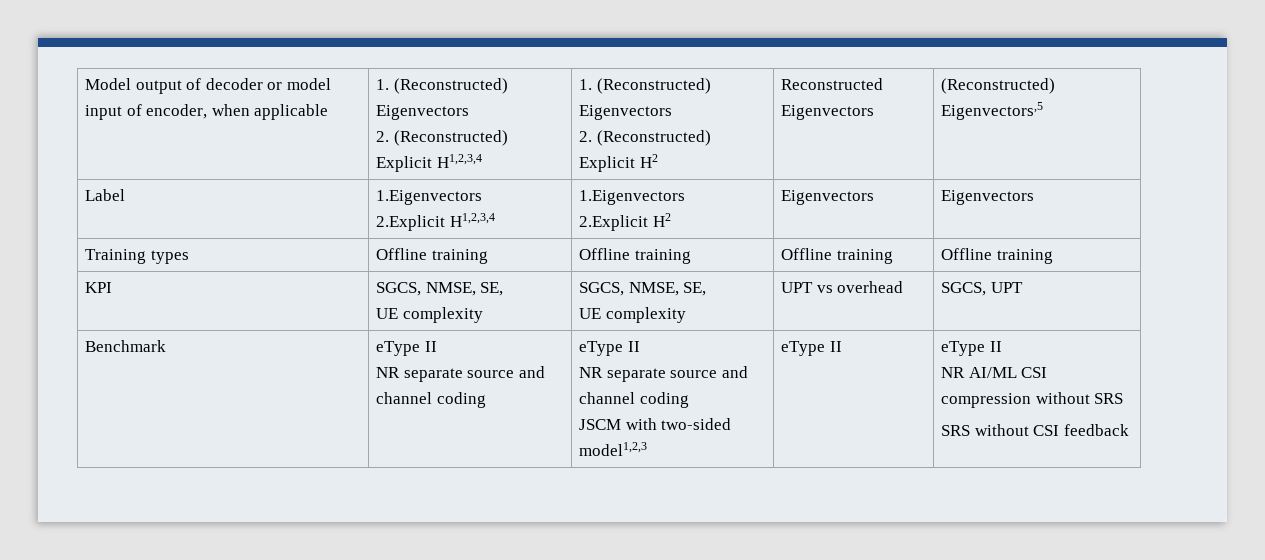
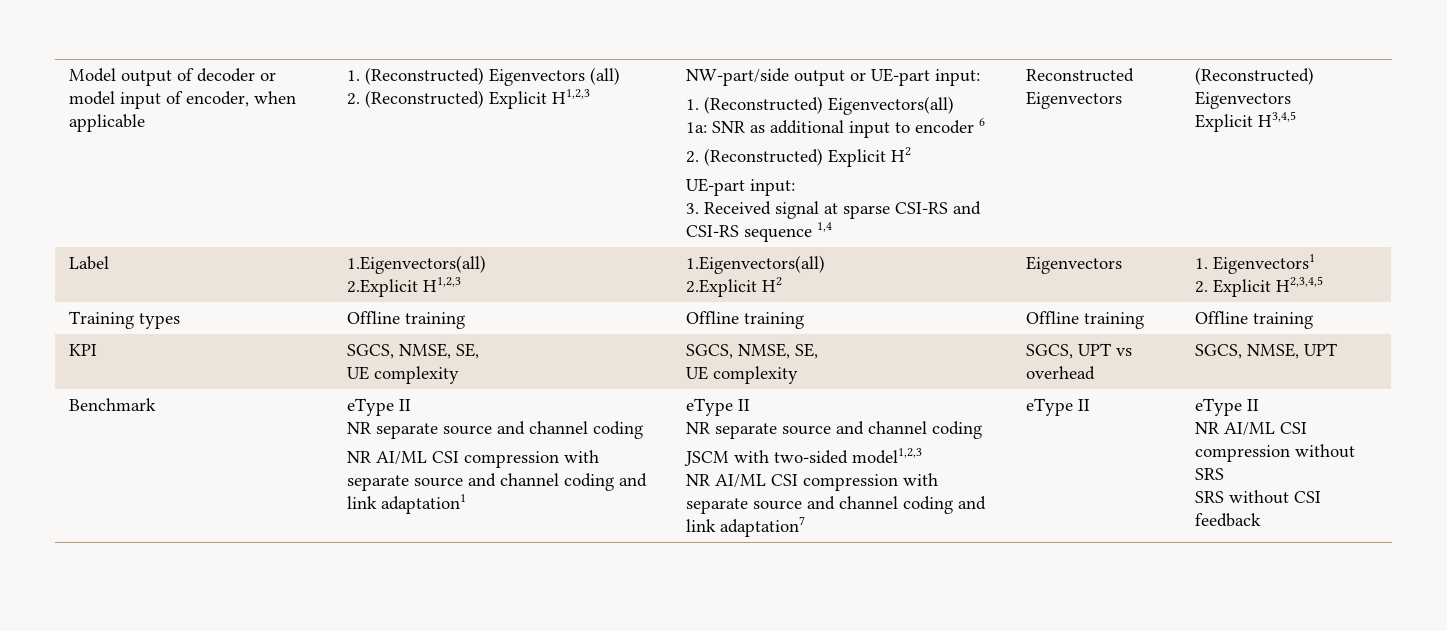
- Model output of decoder or model input of encoder, when applicable | 1. (Reconstructed) Eigenvectors
- 2. (Reconstructed) Explicit H1,2,3,4 | 1. (Reconstructed) Eigenvectors
+ Model output of decoder or model input of encoder, when applicable | 1. (Reconstructed) Eigenvectors (all)
+ 2. (Reconstructed) Explicit H1,2,3 | NW-part/side output or UE-part input:
+ 1. (Reconstructed) Eigenvectors(all)
+ 1a: SNR as additional input to encoder 6
  2. (Reconstructed) Explicit H2
+ UE-part input:
+ 3. Received signal at sparse CSI-RS and CSI-RS sequence 1,4
- Reconstructed Eigenvectors | (Reconstructed) Eigenvectors,5
+ Reconstructed Eigenvectors | (Reconstructed) Eigenvectors
+ Explicit H3,4,5
- Label | 1.Eigenvectors
- 2.Explicit H1,2,3,4 | 1.Eigenvectors
- 2.Explicit H2 | Eigenvectors | Eigenvectors
+ Label | 1.Eigenvectors(all)
+ 2.Explicit H1,2,3 | 1.Eigenvectors(all)
+ 2.Explicit H2 | Eigenvectors | 1. Eigenvectors1
+ 2. Explicit H2,3,4,5
  KPI | SGCS, NMSE, SE,
  UE complexity | SGCS, NMSE, SE,
- UE complexity | UPT vs overhead | SGCS, UPT
+ UE complexity | SGCS, UPT vs overhead | SGCS, NMSE, UPT
+ NR AI/ML CSI compression with separate source and channel coding and link adaptation1
+ NR AI/ML CSI compression with separate source and channel coding and link adaptation7

